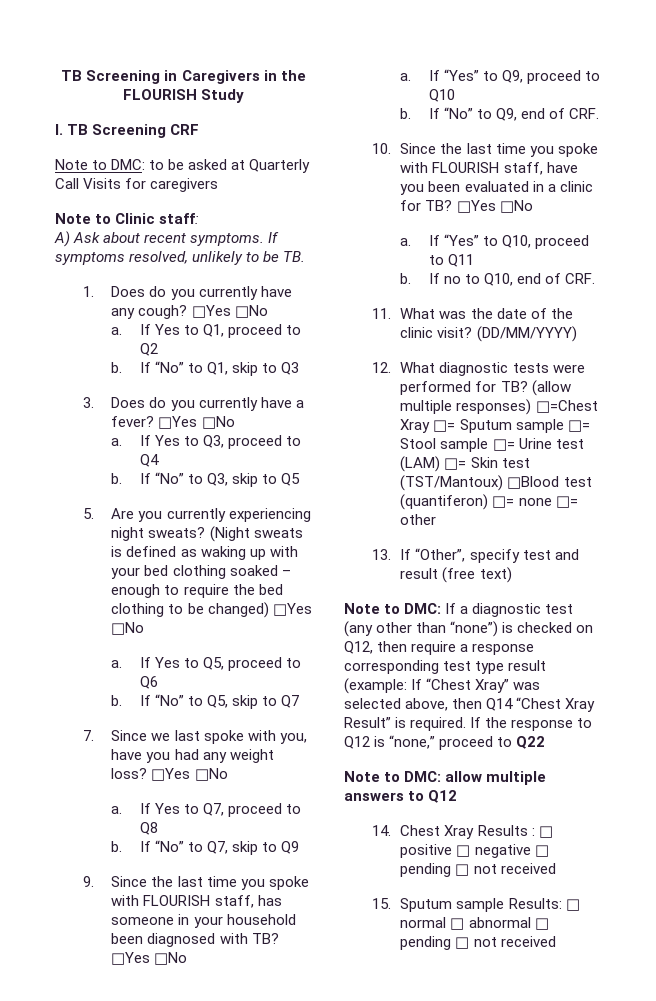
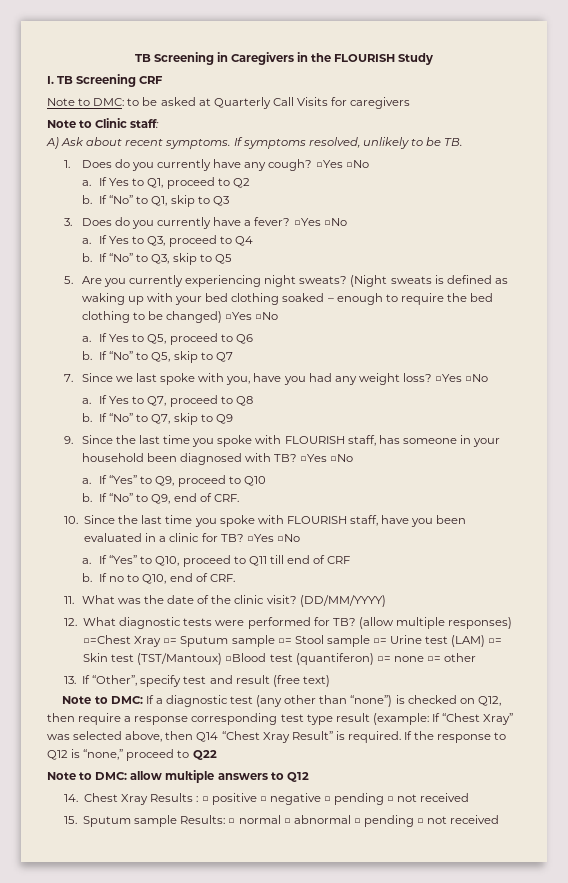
- If “Yes” to Q10, proceed to Q11
+ If “Yes” to Q10, proceed to Q11 till end of CRF

